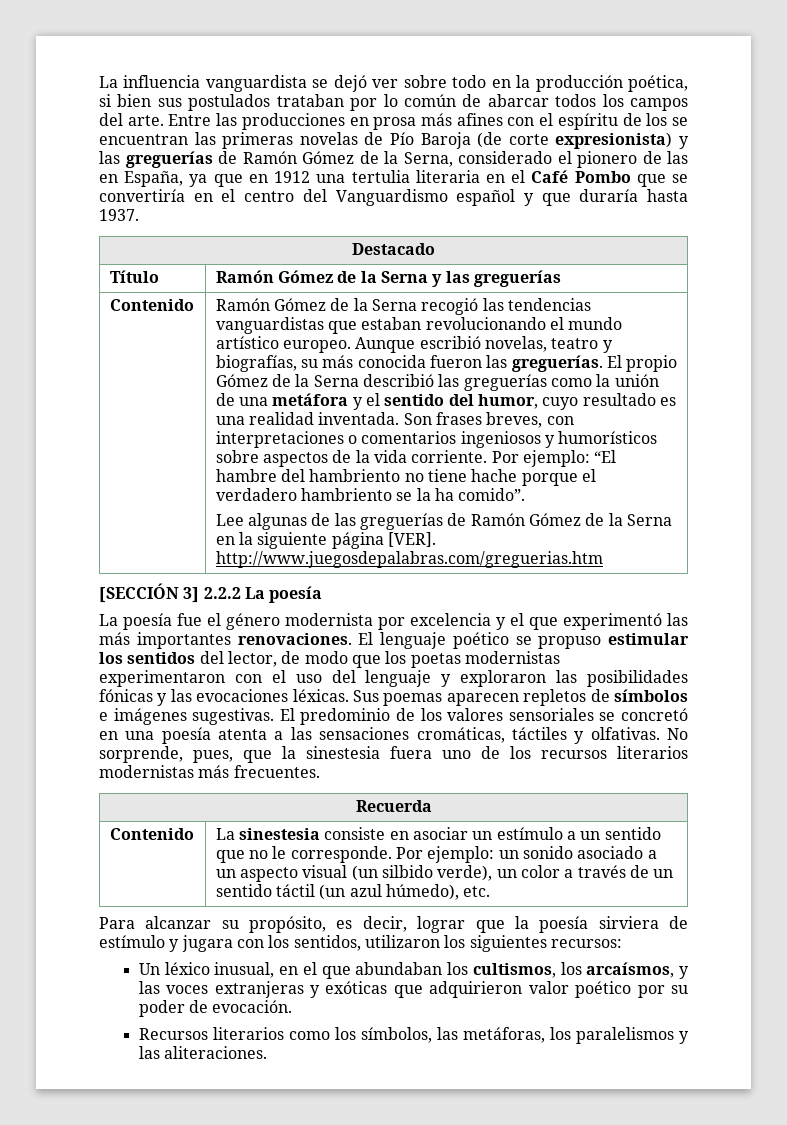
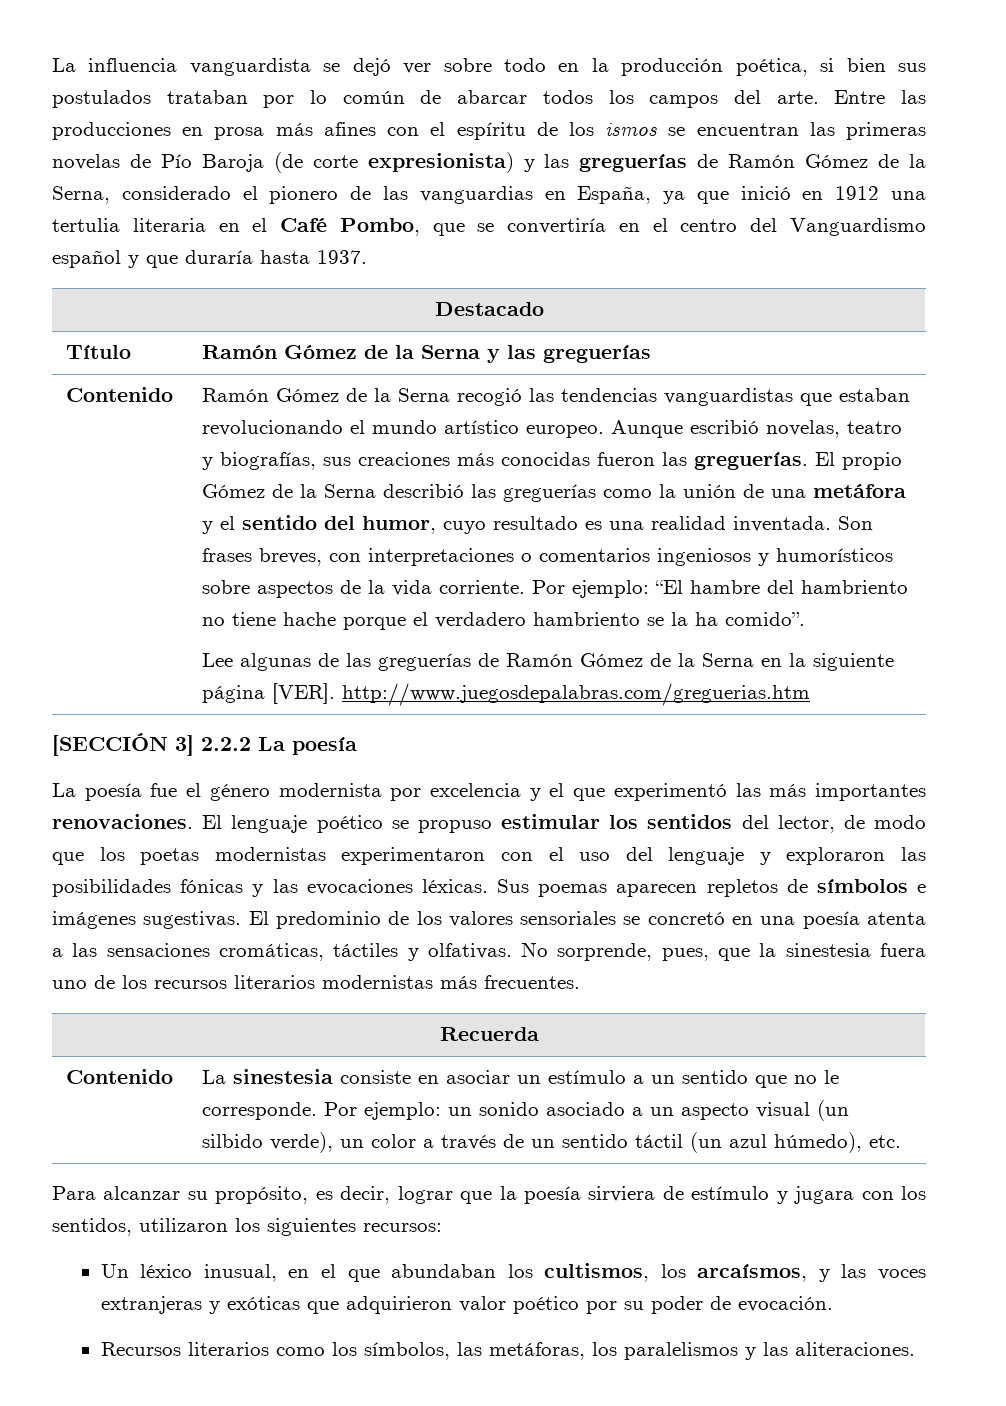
- Entre las producciones en prosa más afines con el espíritu de los se encuentran las primeras novelas de Pío Baroja (de corte expresionista) y las greguerías de Ramón Gómez de la Serna, considerado el pionero de las en España, ya que en 1912 una tertulia literaria en el Café Pombo que se convertiría en el centro del Vanguardismo español y que duraría hasta 1937.
+ Entre las producciones en prosa más afines con el espíritu de los ismos se encuentran las primeras novelas de Pío Baroja (de corte expresionista) y las greguerías de Ramón Gómez de la Serna, considerado el pionero de las vanguardias en España, ya que inició en 1912 una tertulia literaria en el Café Pombo, que se convertiría en el centro del Vanguardismo español y que duraría hasta 1937.
- Aunque escribió novelas, teatro y biografías, su más conocida fueron las greguerías.
+ Aunque escribió novelas, teatro y biografías, sus creaciones más conocidas fueron las greguerías.

